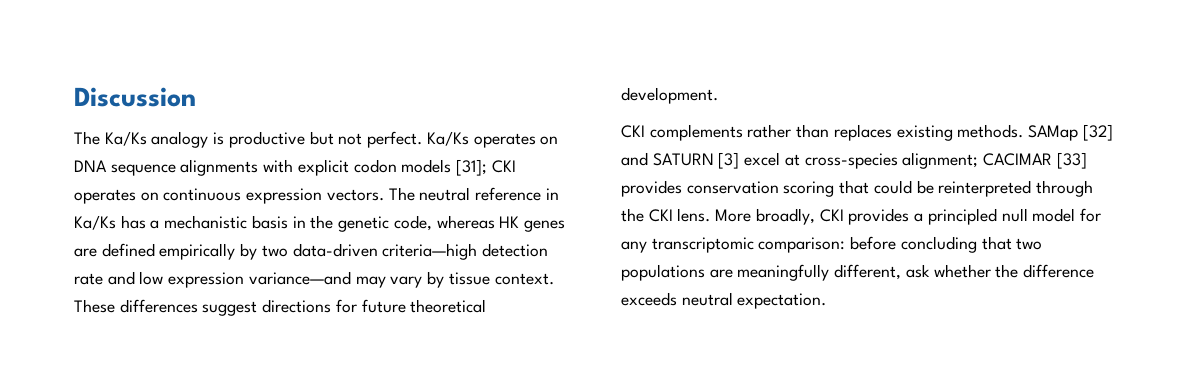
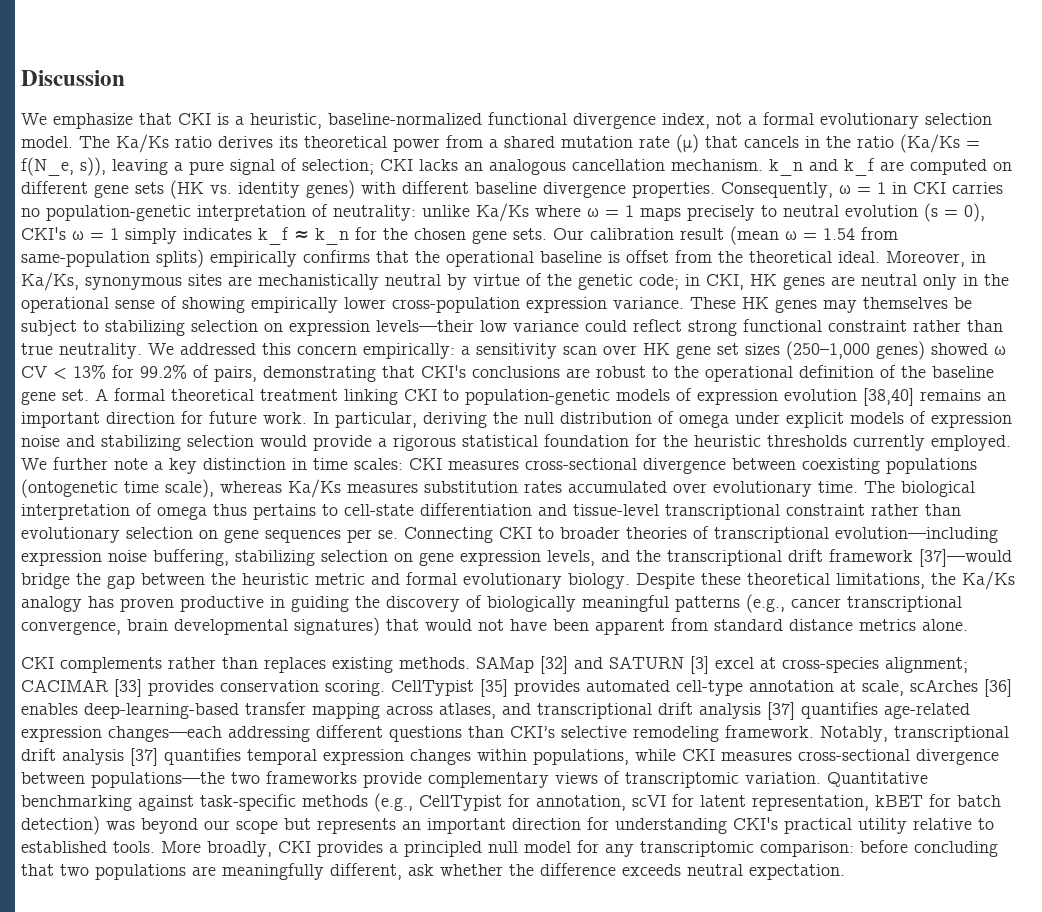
- The Ka/Ks analogy is productive but not perfect. Ka/Ks operates on DNA sequence alignments with explicit codon models [31]; CKI operates on continuous expression vectors. The neutral reference in Ka/Ks has a mechanistic basis in the genetic code, whereas HK genes are defined empirically by two data-driven criteria—high detection rate and low expression variance—and may vary by tissue context. These differences suggest directions for future theoretical development.
+ We emphasize that CKI is a heuristic, baseline-normalized functional divergence index, not a formal evolutionary selection model. The Ka/Ks ratio derives its theoretical power from a shared mutation rate (μ) that cancels in the ratio (Ka/Ks = f(N_e, s)), leaving a pure signal of selection; CKI lacks an analogous cancellation mechanism. k_n and k_f are computed on different gene sets (HK vs. identity genes) with different baseline divergence properties. Consequently, ω = 1 in CKI carries no population-genetic interpretation of neutrality: unlike Ka/Ks where ω = 1 maps precisely to neutral evolution (s = 0), CKI's ω = 1 simply indicates k_f ≈ k_n for the chosen gene sets. Our calibration result (mean ω = 1.54 from same-population splits) empirically confirms that the operational baseline is offset from the theoretical ideal. Moreover, in Ka/Ks, synonymous sites are mechanistically neutral by virtue of the genetic code; in CKI, HK genes are neutral only in the operational sense of showing empirically lower cross-population expression variance. These HK genes may themselves be subject to stabilizing selection on expression levels—their low variance could reflect strong functional constraint rather than true neutrality. We addressed this concern empirically: a sensitivity scan over HK gene set sizes (250–1,000 genes) showed ω CV < 13% for 99.2% of pairs, demonstrating that CKI's conclusions are robust to the operational definition of the baseline gene set. A formal theoretical treatment linking CKI to population-genetic models of expression evolution [38,40] remains an important direction for future work. In particular, deriving the null distribution of omega under explicit models of expression noise and stabilizing selection would provide a rigorous statistical foundation for the heuristic thresholds currently employed. We further note a key distinction in time scales: CKI measures cross-sectional divergence between coexisting populations (ontogenetic time scale), whereas Ka/Ks measures substitution rates accumulated over evolutionary time. The biological interpretation of omega thus pertains to cell-state differentiation and tissue-level transcriptional constraint rather than evolutionary selection on gene sequences per se. Connecting CKI to broader theories of transcriptional evolution—including expression noise buffering, stabilizing selection on gene expression levels, and the transcriptional drift framework [37]—would bridge the gap between the heuristic metric and formal evolutionary biology. Despite these theoretical limitations, the Ka/Ks analogy has proven productive in guiding the discovery of biologically meaningful patterns (e.g., cancer transcriptional convergence, brain developmental signatures) that would not have been apparent from standard distance metrics alone.
- SAMap [32] and SATURN [3] excel at cross-species alignment; CACIMAR [33] provides conservation scoring that could be reinterpreted through the CKI lens.
+ SAMap [32] and SATURN [3] excel at cross-species alignment; CACIMAR [33] provides conservation scoring. CellTypist [35] provides automated cell-type annotation at scale, scArches [36] enables deep-learning-based transfer mapping across atlases, and transcriptional drift analysis [37] quantifies age-related expression changes—each addressing different questions than CKI’s selective remodeling framework. Notably, transcriptional drift analysis [37] quantifies temporal expression changes within populations, while CKI measures cross-sectional divergence between populations—the two frameworks provide complementary views of transcriptomic variation. Quantitative benchmarking against task-specific methods (e.g., CellTypist for annotation, scVI for latent representation, kBET for batch detection) was beyond our scope but represents an important direction for understanding CKI's practical utility relative to established tools.

